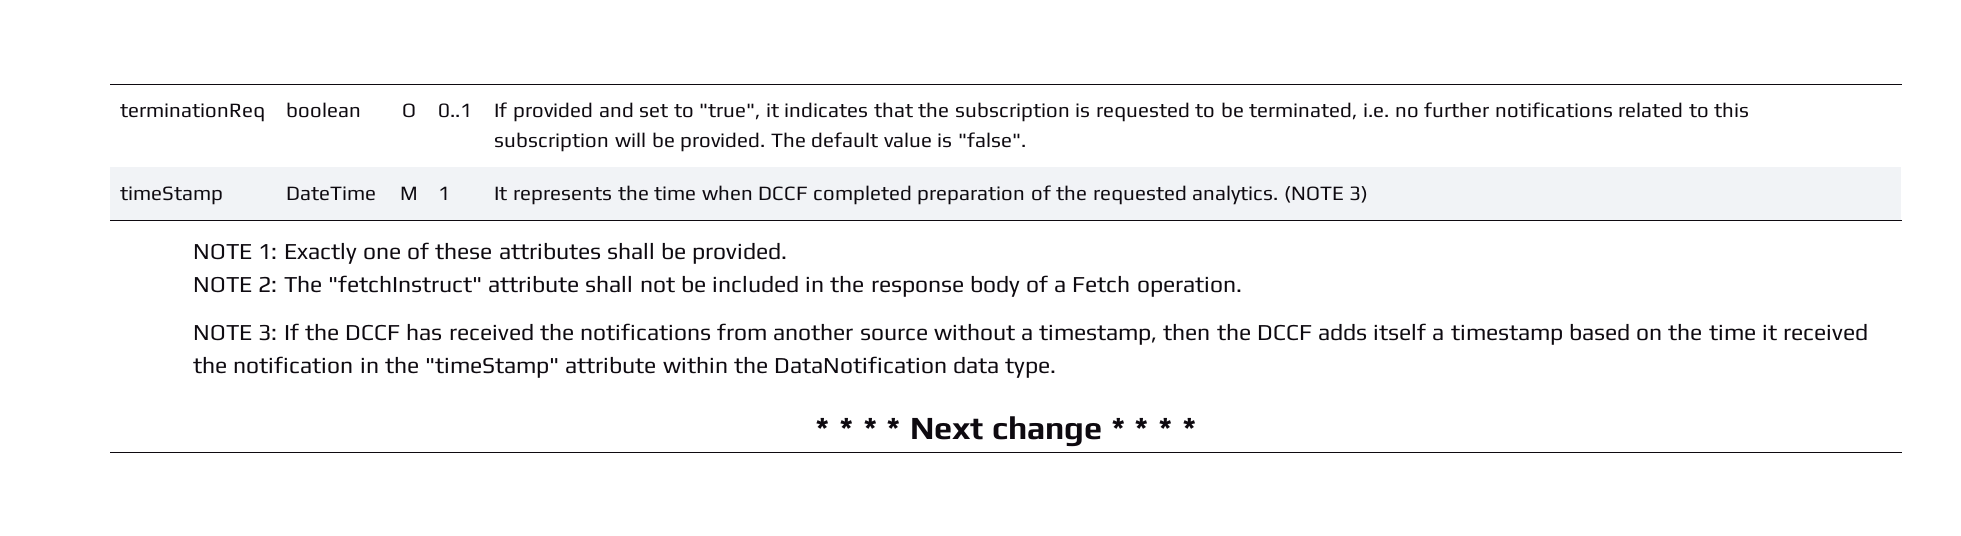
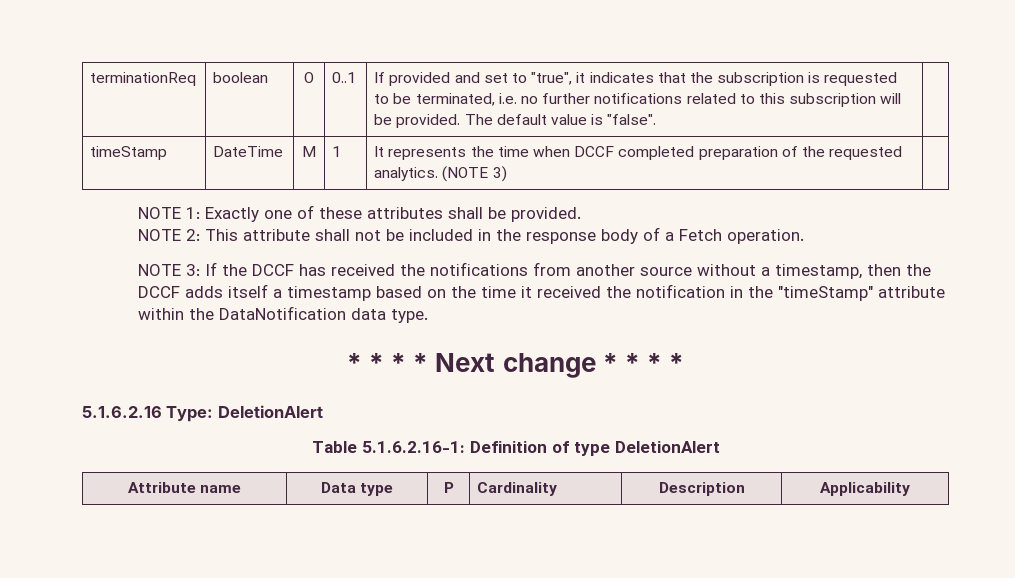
- NOTE 2: The "fetchInstruct" attribute shall not be included in the response body of a Fetch operation.
+ NOTE 2: This attribute shall not be included in the response body of a Fetch operation.
+ 5.1.6.2.16 Type: DeletionAlert
+ Table 5.1.6.2.16-1: Definition of type DeletionAlert
+ Attribute name | Data type | P | Cardinality | Description | Applicability

